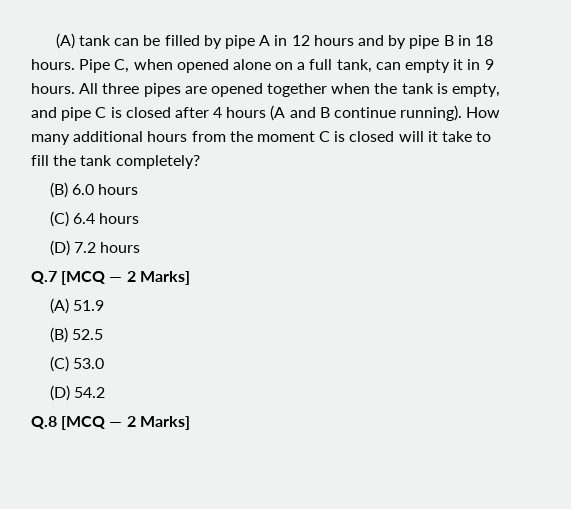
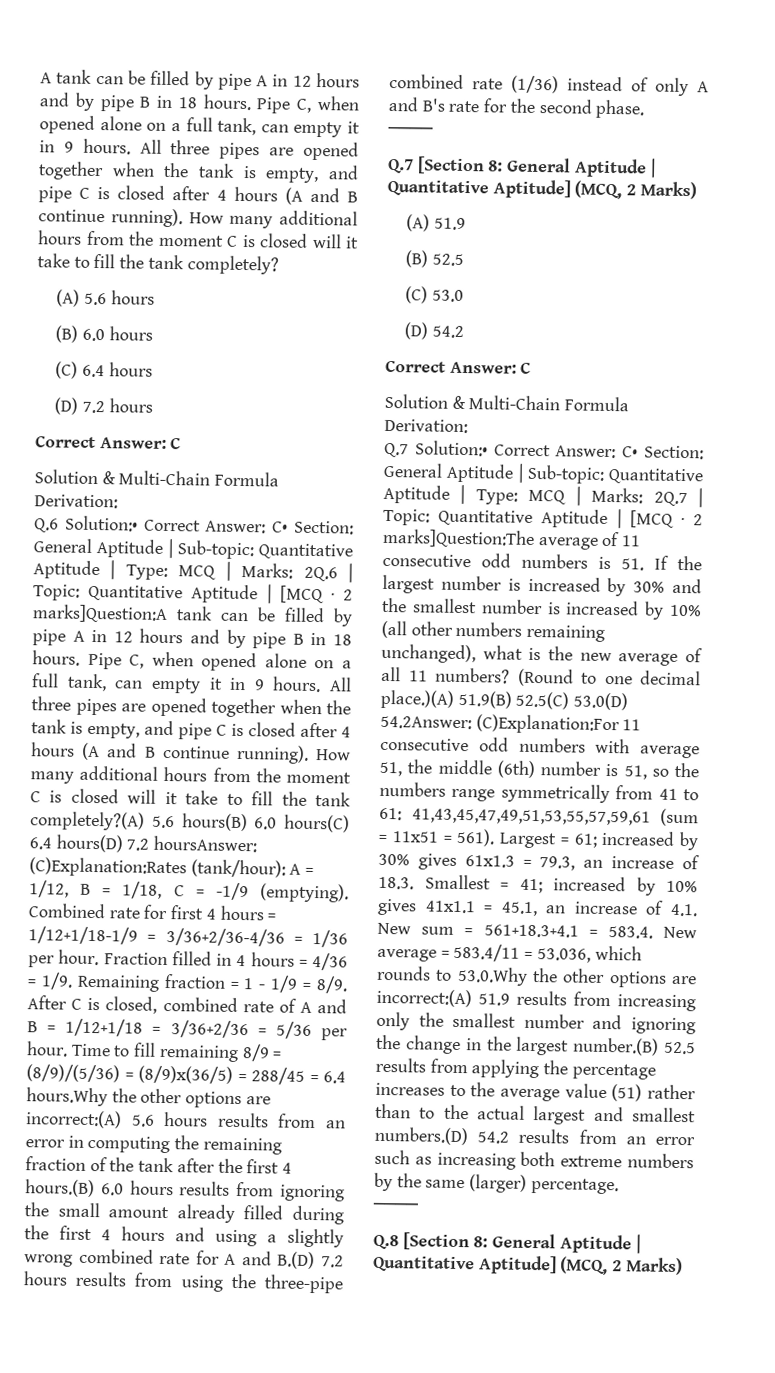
- (A) tank can be filled by pipe A in 12 hours and by pipe B in 18 hours.
+ A tank can be filled by pipe A in 12 hours and by pipe B in 18 hours.
+ (A) 5.6 hours
  (D) 7.2 hours
- Q.7 [MCQ — 2 Marks]
+ Correct Answer: C
+ Solution & Multi-Chain Formula Derivation:
+ Q.6 Solution:• Correct Answer: C• Section: General Aptitude | Sub-topic: Quantitative Aptitude | Type: MCQ | Marks: 2Q.6 | Topic: Quantitative Aptitude | [MCQ · 2 marks]Question:A tank can be filled by pipe A in 12 hours and by pipe B in 18 hours. Pipe C, when opened alone on a full tank, can empty it in 9 hours. All three pipes are opened together when the tank is empty, and pipe C is closed after 4 hours (A and B continue running). How many additional hours from the moment C is closed will it take to fill the tank completely?(A) 5.6 hours(B) 6.0 hours(C) 6.4 hours(D) 7.2 hoursAnswer: (C)Explanation:Rates (tank/hour): A = 1/12, B = 1/18, C = -1/9 (emptying). Combined rate for first 4 hours = 1/12+1/18-1/9 = 3/36+2/36-4/36 = 1/36 per hour. Fraction filled in 4 hours = 4/36 = 1/9. Remaining fraction = 1 - 1/9 = 8/9. After C is closed, combined rate of A and B = 1/12+1/18 = 3/36+2/36 = 5/36 per hour. Time to fill remaining 8/9 = (8/9)/(5/36) = (8/9)x(36/5) = 288/45 = 6.4 hours.Why the other options are incorrect:(A) 5.6 hours results from an error in computing the remaining fraction of the tank after the first 4 hours.(B) 6.0 hours results from ignoring the small amount already filled during the first 4 hours and using a slightly wrong combined rate for A and B.(D) 7.2 hours results from using the three-pipe combined rate (1/36) instead of only A and B's rate for the second phase.
+ ────
+ Q.7 [Section 8: General Aptitude | Quantitative Aptitude] (MCQ, 2 Marks)
  (D) 54.2
- Q.8 [MCQ — 2 Marks]
+ Correct Answer: C
+ Solution & Multi-Chain Formula Derivation:
+ Q.7 Solution:• Correct Answer: C• Section: General Aptitude | Sub-topic: Quantitative Aptitude | Type: MCQ | Marks: 2Q.7 | Topic: Quantitative Aptitude | [MCQ · 2 marks]Question:The average of 11 consecutive odd numbers is 51. If the largest number is increased by 30% and the smallest number is increased by 10% (all other numbers remaining unchanged), what is the new average of all 11 numbers? (Round to one decimal place.)(A) 51.9(B) 52.5(C) 53.0(D) 54.2Answer: (C)Explanation:For 11 consecutive odd numbers with average 51, the middle (6th) number is 51, so the numbers range symmetrically from 41 to 61: 41,43,45,47,49,51,53,55,57,59,61 (sum = 11x51 = 561). Largest = 61; increased by 30% gives 61x1.3 = 79.3, an increase of 18.3. Smallest = 41; increased by 10% gives 41x1.1 = 45.1, an increase of 4.1. New sum = 561+18.3+4.1 = 583.4. New average = 583.4/11 = 53.036, which rounds to 53.0.Why the other options are incorrect:(A) 51.9 results from increasing only the smallest number and ignoring the change in the largest number.(B) 52.5 results from applying the percentage increases to the average value (51) rather than to the actual largest and smallest numbers.(D) 54.2 results from an error such as increasing both extreme numbers by the same (larger) percentage.
+ ────
+ Q.8 [Section 8: General Aptitude | Quantitative Aptitude] (MCQ, 2 Marks)

